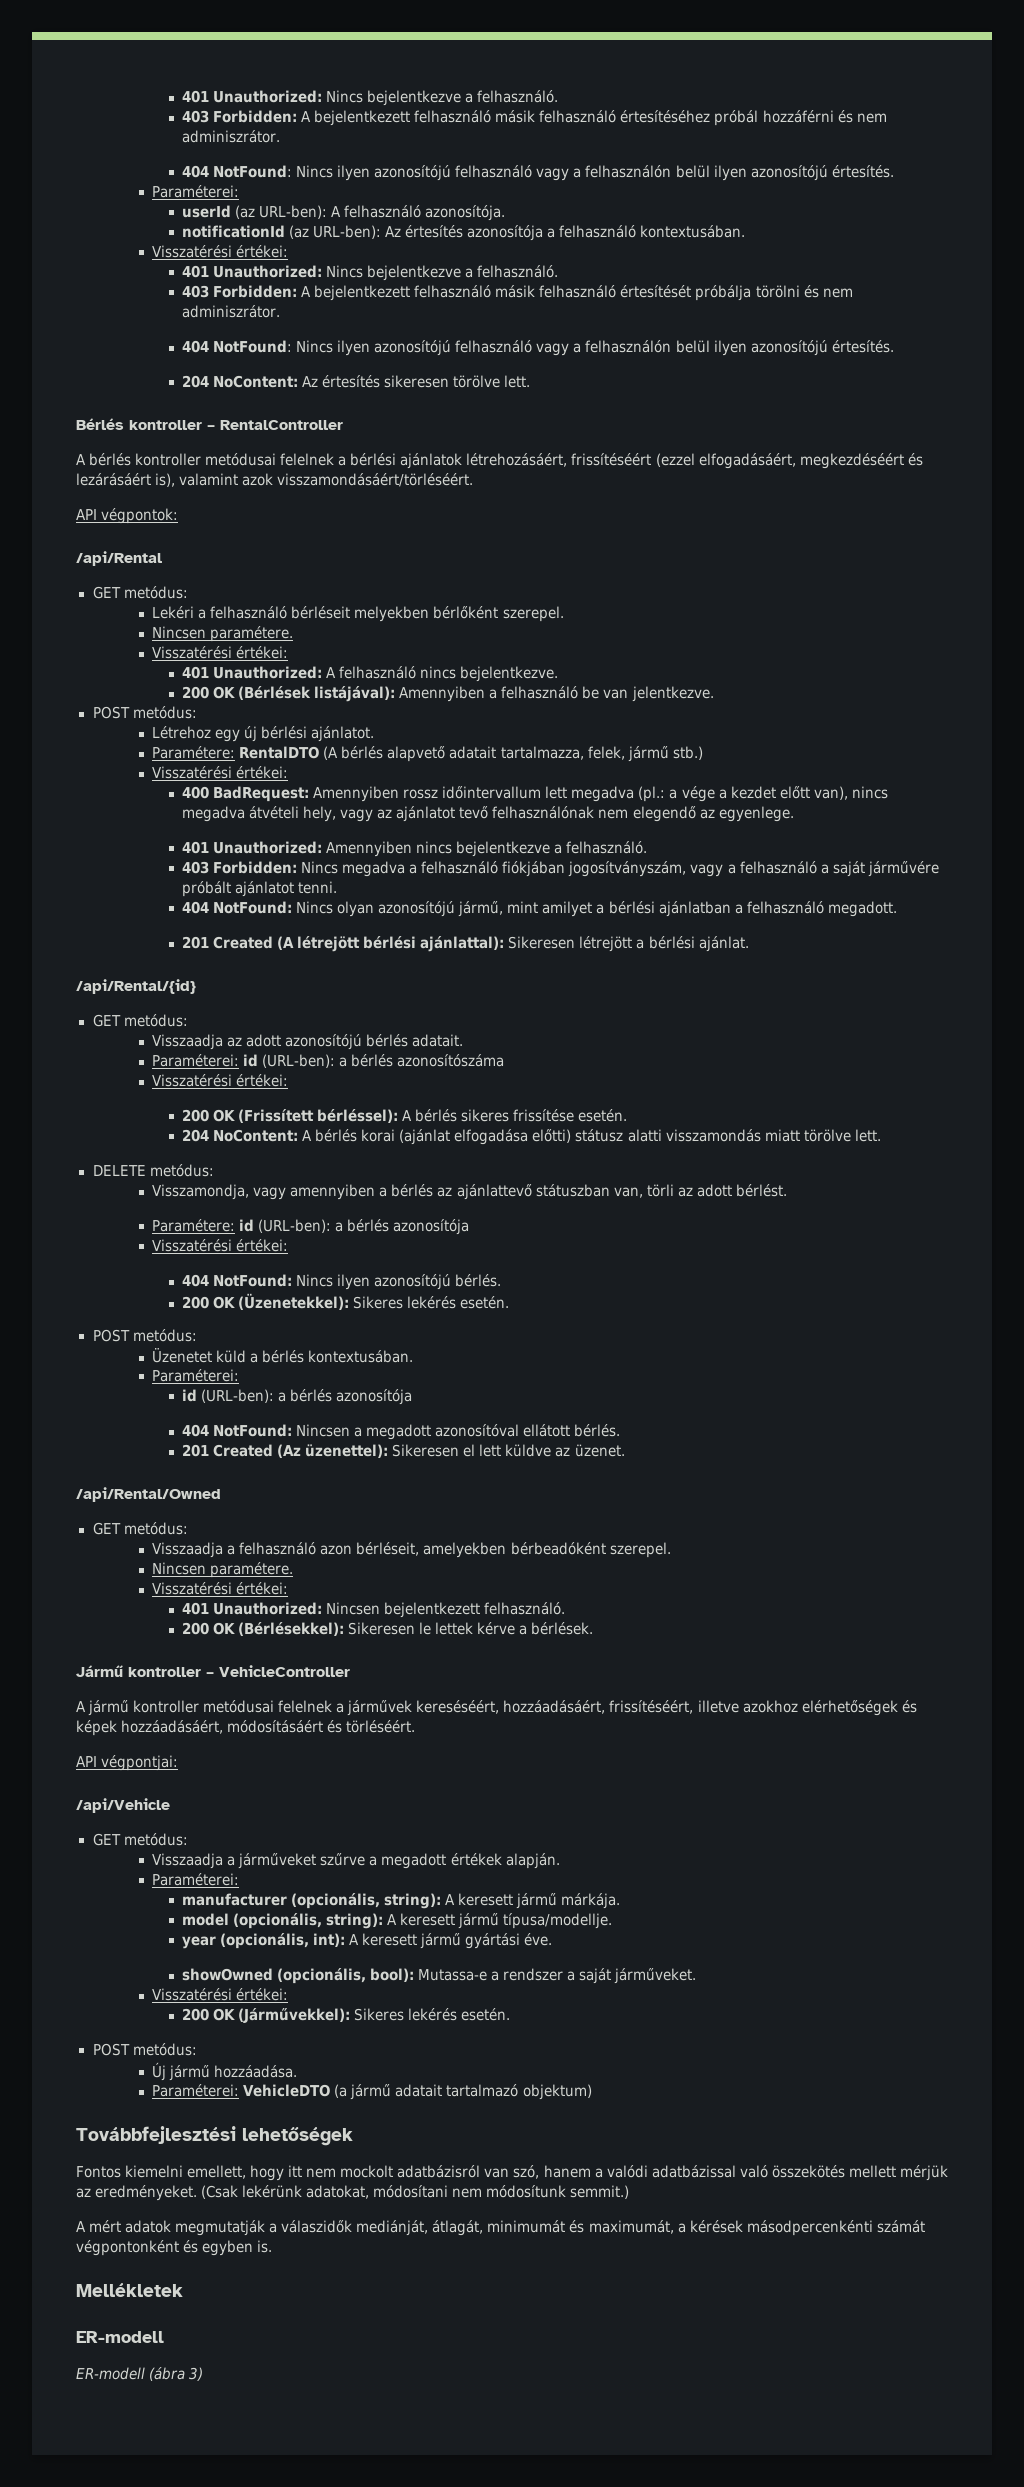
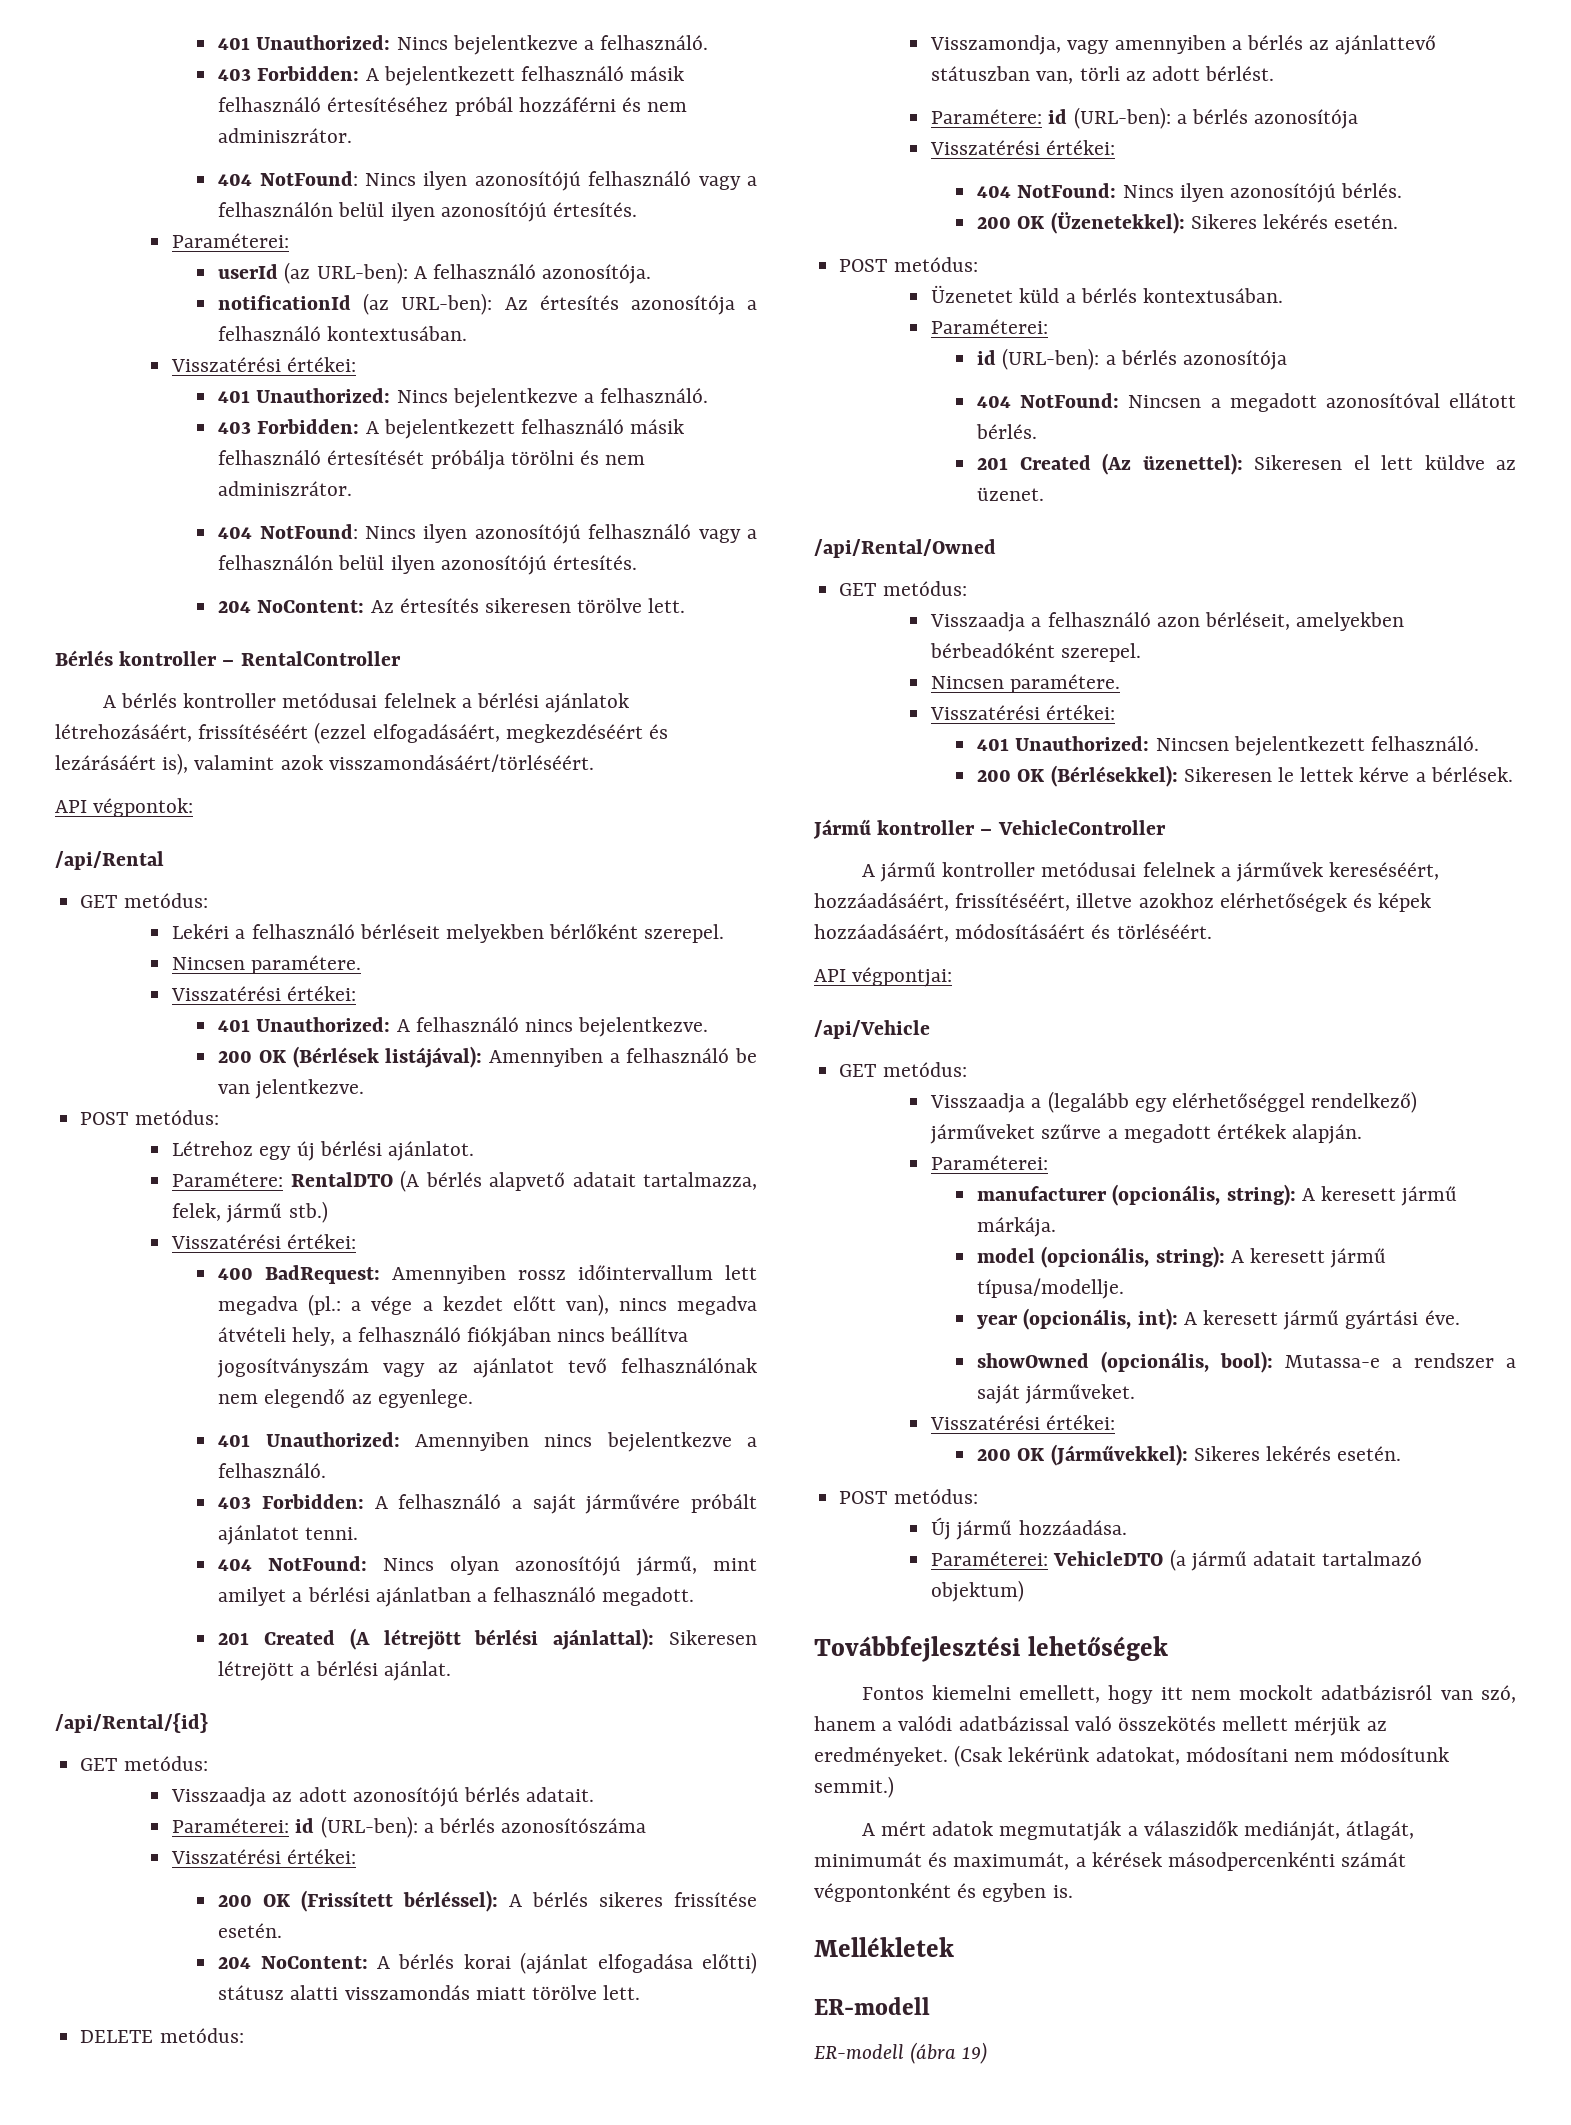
- 400 BadRequest: Amennyiben rossz időintervallum lett megadva (pl.: a vége a kezdet előtt van), nincs megadva átvételi hely, vagy az ajánlatot tevő felhasználónak nem elegendő az egyenlege.
+ 400 BadRequest: Amennyiben rossz időintervallum lett megadva (pl.: a vége a kezdet előtt van), nincs megadva átvételi hely, a felhasználó fiókjában nincs beállítva jogosítványszám vagy az ajánlatot tevő felhasználónak nem elegendő az egyenlege.
- 403 Forbidden: Nincs megadva a felhasználó fiókjában jogosítványszám, vagy a felhasználó a saját járművére próbált ajánlatot tenni.
+ 403 Forbidden: A felhasználó a saját járművére próbált ajánlatot tenni.
- Visszaadja a járműveket szűrve a megadott értékek alapján.
+ Visszaadja a (legalább egy elérhetőséggel rendelkező) járműveket szűrve a megadott értékek alapján.
- ER-modell (ábra 3)
+ ER-modell (ábra 19)

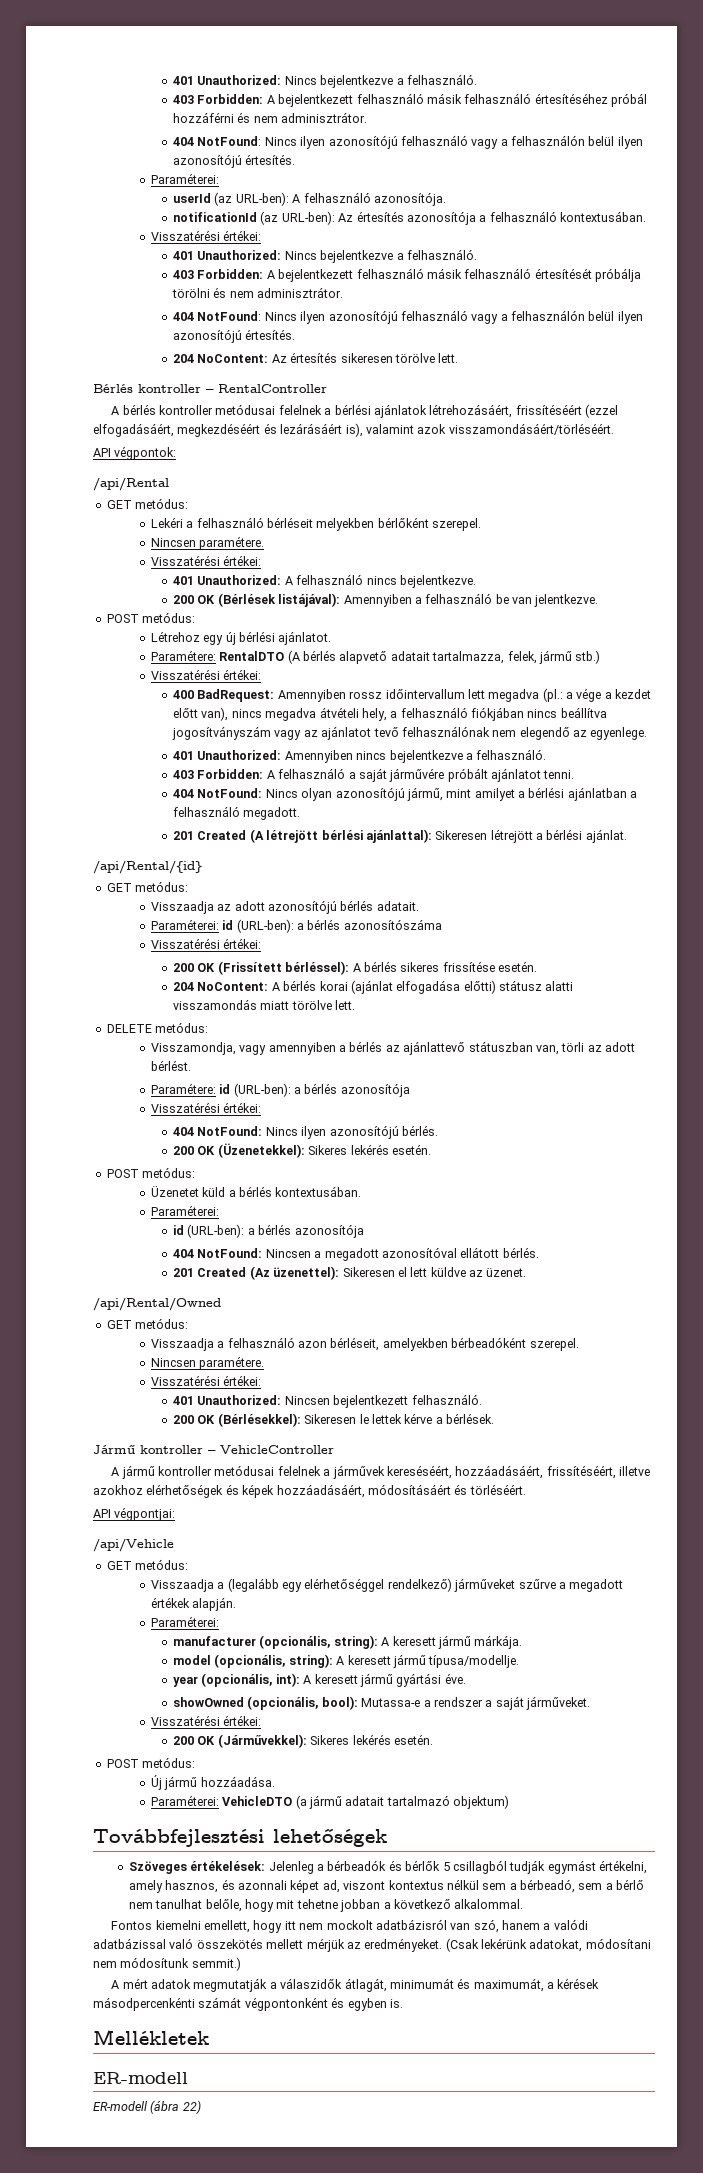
- 403 Forbidden: A bejelentkezett felhasználó másik felhasználó értesítéséhez próbál hozzáférni és nem adminiszrátor.
+ 403 Forbidden: A bejelentkezett felhasználó másik felhasználó értesítéséhez próbál hozzáférni és nem adminisztrátor.
- 403 Forbidden: A bejelentkezett felhasználó másik felhasználó értesítését próbálja törölni és nem adminiszrátor.
+ 403 Forbidden: A bejelentkezett felhasználó másik felhasználó értesítését próbálja törölni és nem adminisztrátor.
+ Szöveges értékelések: Jelenleg a bérbeadók és bérlők 5 csillagból tudják egymást értékelni, amely hasznos, és azonnali képet ad, viszont kontextus nélkül sem a bérbeadó, sem a bérlő nem tanulhat belőle, hogy mit tehetne jobban a következő alkalommal.
- A mért adatok megmutatják a válaszidők mediánját, átlagát, minimumát és maximumát, a kérések másodpercenkénti számát végpontonként és egyben is.
+ A mért adatok megmutatják a válaszidők átlagát, minimumát és maximumát, a kérések másodpercenkénti számát végpontonként és egyben is.
- ER-modell (ábra 19)
+ ER-modell (ábra 22)

